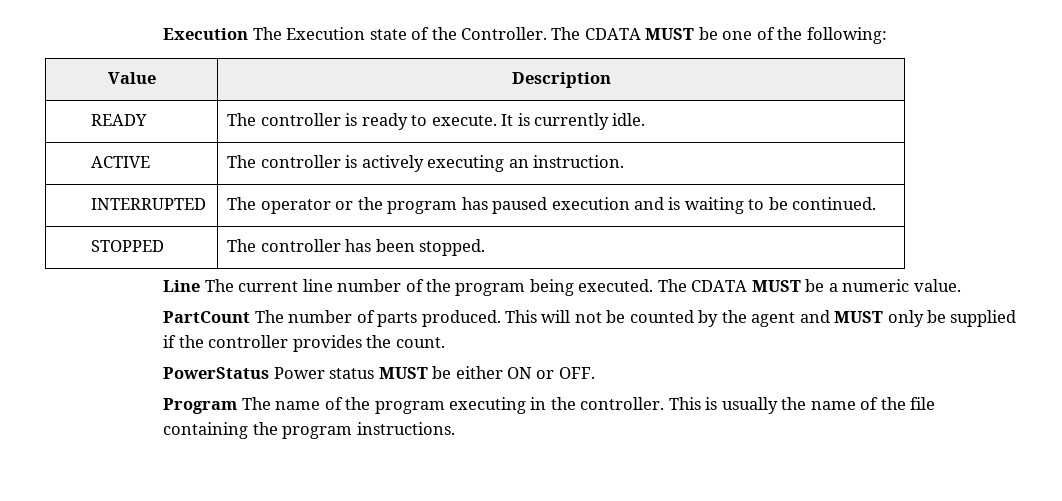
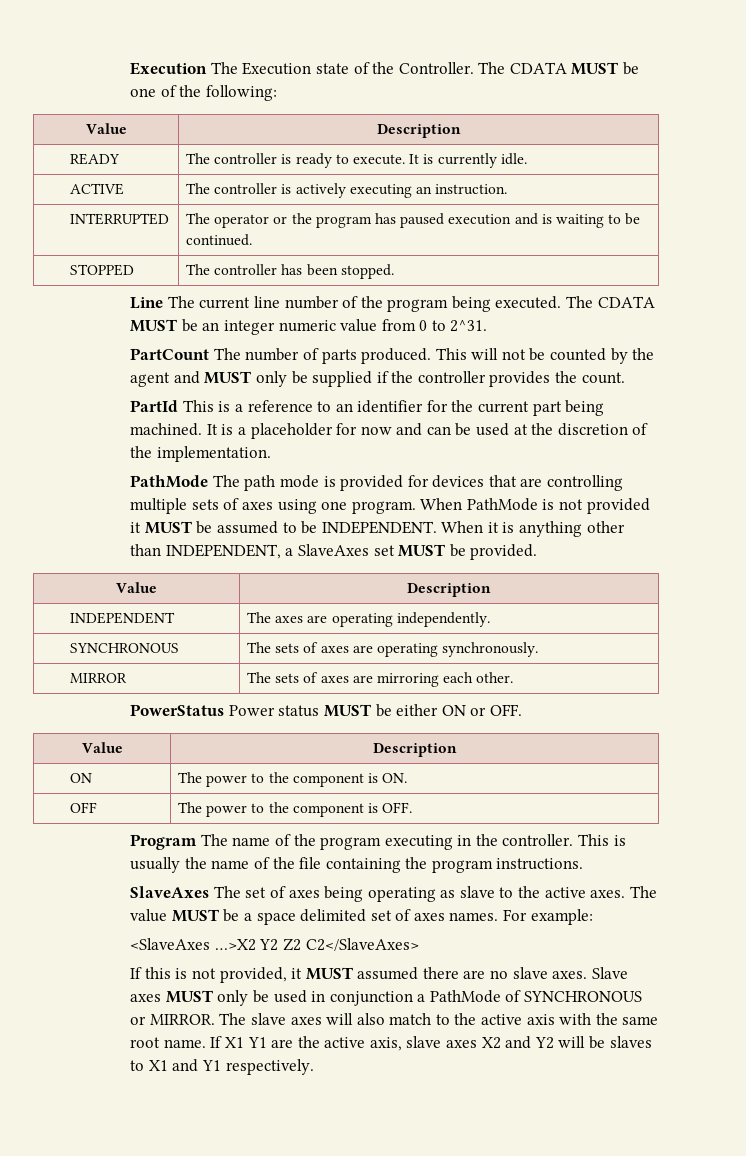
- The CDATA MUST be a numeric value.
+ The CDATA MUST be an integer numeric value from 0 to 2^31.
+ PartId This is a reference to an identifier for the current part being machined. It is a placeholder for now and can be used at the discretion of the implementation.
+ PathMode The path mode is provided for devices that are controlling multiple sets of axes using one program. When PathMode is not provided it MUST be assumed to be INDEPENDENT. When it is anything other than INDEPENDENT, a SlaveAxes set MUST be provided.
+ Value | Description
+ INDEPENDENT | The axes are operating independently.
+ SYNCHRONOUS | The sets of axes are operating synchronously.
+ MIRROR | The sets of axes are mirroring each other.
  PowerStatus Power status MUST be either ON or OFF.
+ Value | Description
+ ON | The power to the component is ON.
+ OFF | The power to the component is OFF.
+ SlaveAxes The set of axes being operating as slave to the active axes. The value MUST be a space delimited set of axes names. For example:
+ <SlaveAxes …>X2 Y2 Z2 C2</SlaveAxes>
+ If this is not provided, it MUST assumed there are no slave axes. Slave axes MUST only be used in conjunction a PathMode of SYNCHRONOUS or MIRROR. The slave axes will also match to the active axis with the same root name. If X1 Y1 are the active axis, slave axes X2 and Y2 will be slaves to X1 and Y1 respectively.

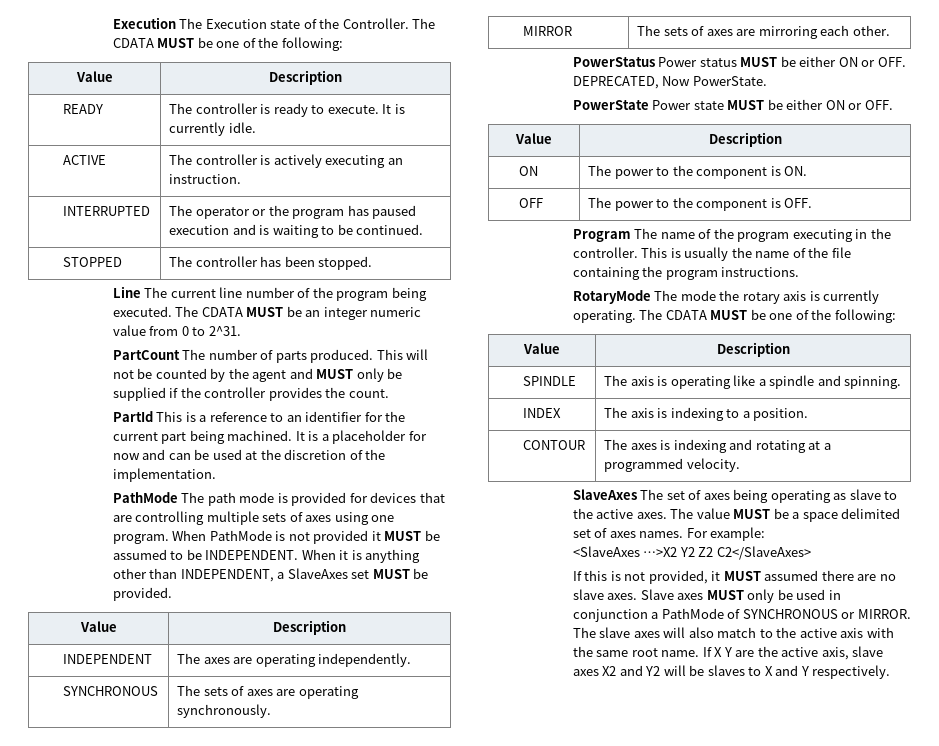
- PowerStatus Power status MUST be either ON or OFF.
+ PowerStatus Power status MUST be either ON or OFF. DEPRECATED, Now PowerState.
+ PowerState Power state MUST be either ON or OFF.
+ RotaryMode The mode the rotary axis is currently operating. The CDATA MUST be one of the following:
+ Value | Description
+ SPINDLE | The axis is operating like a spindle and spinning.
+ INDEX | The axis is indexing to a position.
+ CONTOUR | The axes is indexing and rotating at a programmed velocity.
- If X1 Y1 are the active axis, slave axes X2 and Y2 will be slaves to X1 and Y1 respectively.
+ If X Y are the active axis, slave axes X2 and Y2 will be slaves to X and Y respectively.

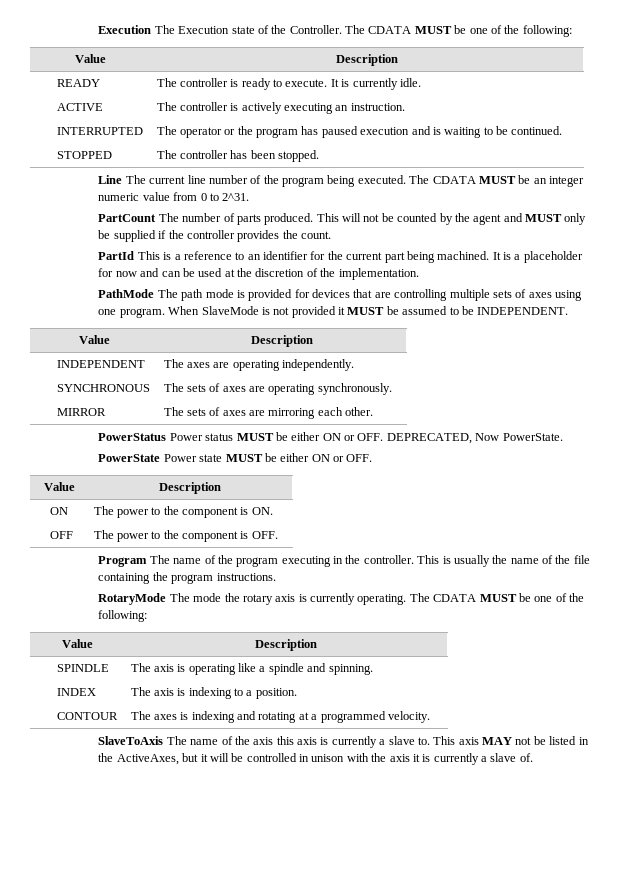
- When PathMode is not provided it MUST be assumed to be INDEPENDENT. When it is anything other than INDEPENDENT, a SlaveAxes set MUST be provided.
+ When SlaveMode is not provided it MUST be assumed to be INDEPENDENT.
- SlaveAxes The set of axes being operating as slave to the active axes. The value MUST be a space delimited set of axes names. For example:
- <SlaveAxes …>X2 Y2 Z2 C2</SlaveAxes>
- If this is not provided, it MUST assumed there are no slave axes. Slave axes MUST only be used in conjunction a PathMode of SYNCHRONOUS or MIRROR. The slave axes will also match to the active axis with the same root name. If X Y are the active axis, slave axes X2 and Y2 will be slaves to X and Y respectively.
+ SlaveToAxis The name of the axis this axis is currently a slave to. This axis MAY not be listed in the ActiveAxes, but it will be controlled in unison with the axis it is currently a slave of.

